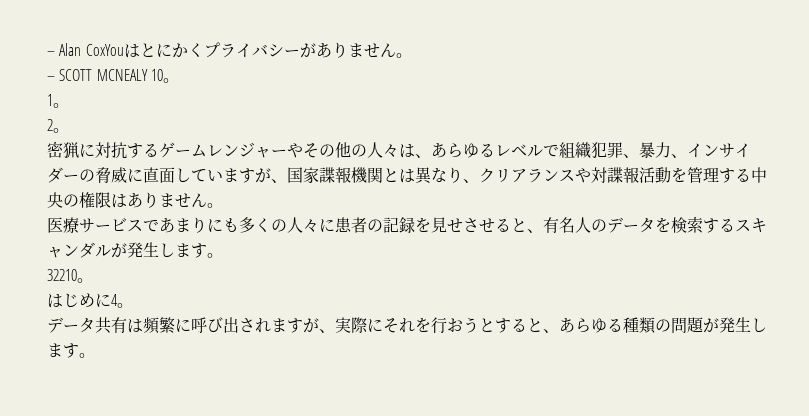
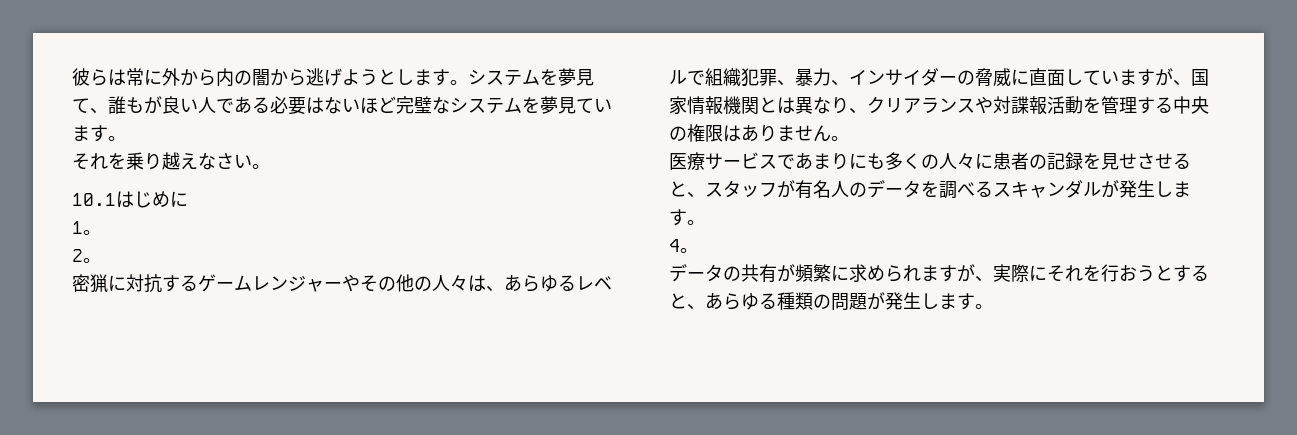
- – Alan CoxYouはとにかくプライバシーがありません。
- – SCOTT MCNEALY 10。
+ 彼らは常に外から内の闇から逃げようとします。システムを夢見て、誰もが良い人である必要はないほど完璧なシステムを夢見ています。
+ それを乗り越えなさい。
+ 10.1はじめに
- 密猟に対抗するゲームレンジャーやその他の人々は、あらゆるレベルで組織犯罪、暴力、インサイダーの脅威に直面していますが、国家諜報機関とは異なり、クリアランスや対諜報活動を管理する中央の権限はありません。
+ 密猟に対抗するゲームレンジャーやその他の人々は、あらゆるレベルで組織犯罪、暴力、インサイダーの脅威に直面していますが、国家情報機関とは異なり、クリアランスや対諜報活動を管理する中央の権限はありません。
- 医療サービスであまりにも多くの人々に患者の記録を見せさせると、有名人のデータを検索するスキャンダルが発生します。
+ 医療サービスであまりにも多くの人々に患者の記録を見せさせると、スタッフが有名人のデータを調べるスキャンダルが発生します。
- 32210。
- はじめに4。
+ 4。
- データ共有は頻繁に呼び出されますが、実際にそれを行おうとすると、あらゆる種類の問題が発生します。
+ データの共有が頻繁に求められますが、実際にそれを行おうとすると、あらゆる種類の問題が発生します。

